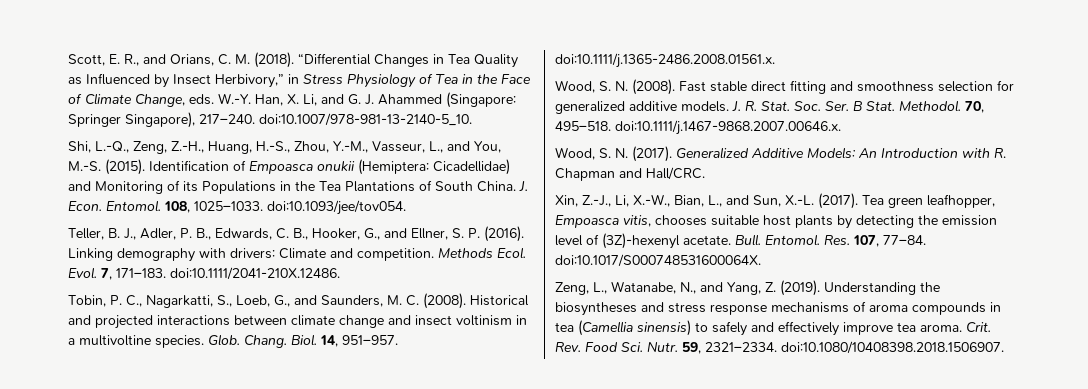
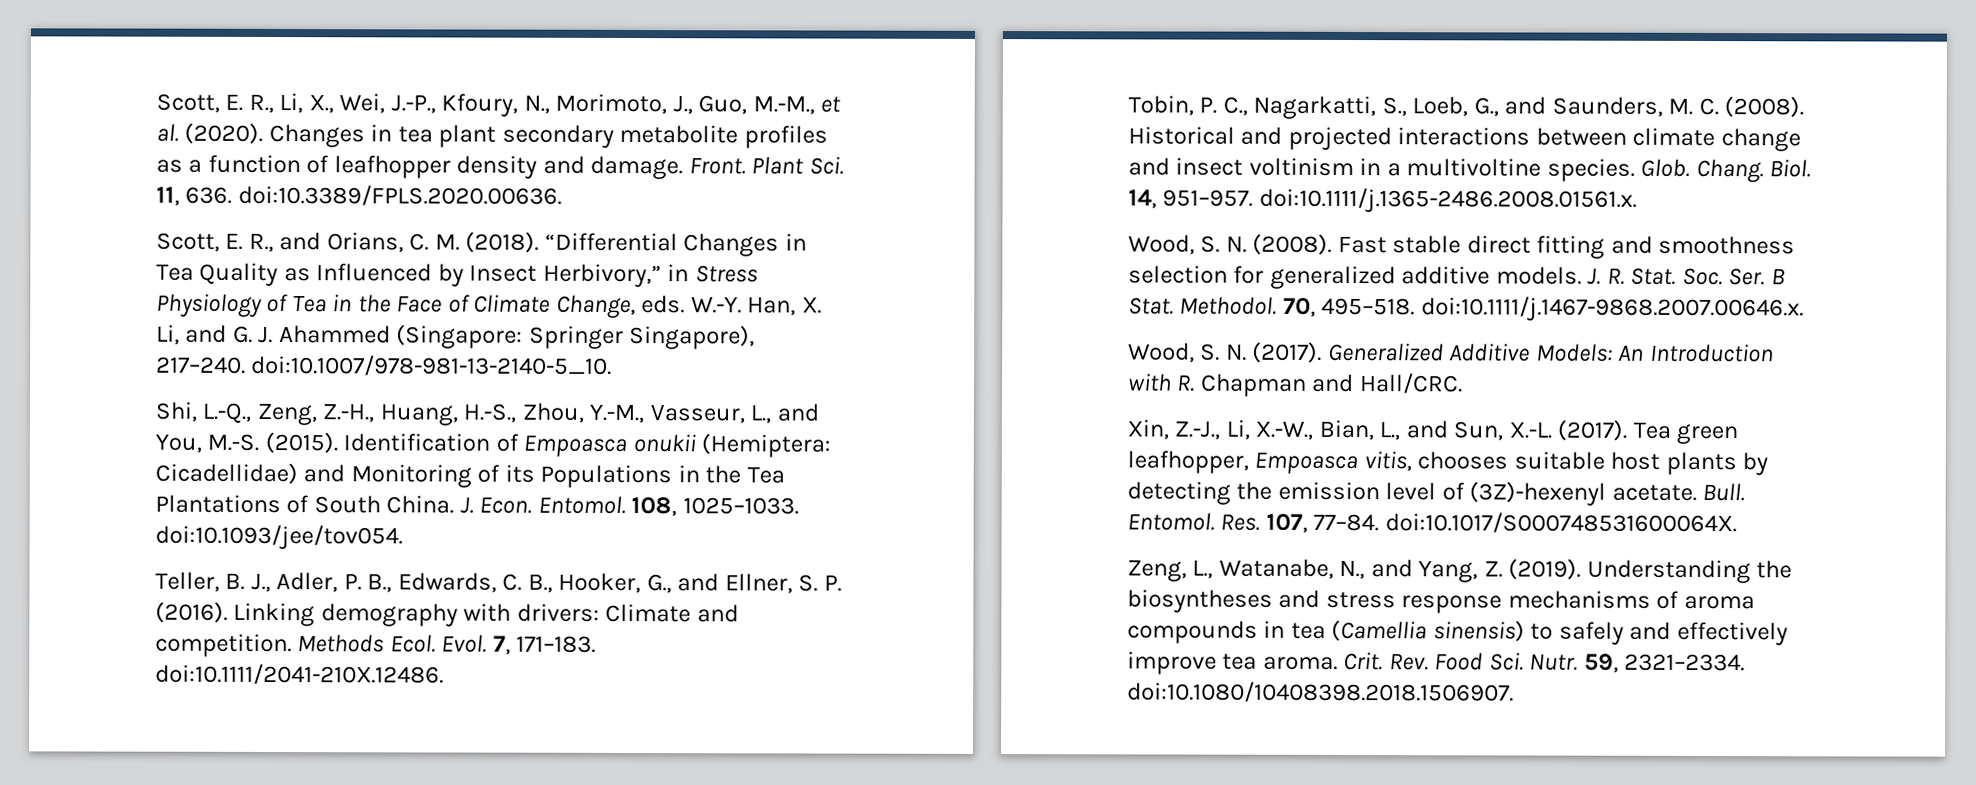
+ Scott, E. R., Li, X., Wei, J.-P., Kfoury, N., Morimoto, J., Guo, M.-M., et al. (2020). Changes in tea plant secondary metabolite profiles as a function of leafhopper density and damage. Front. Plant Sci. 11, 636. doi:10.3389/FPLS.2020.00636.

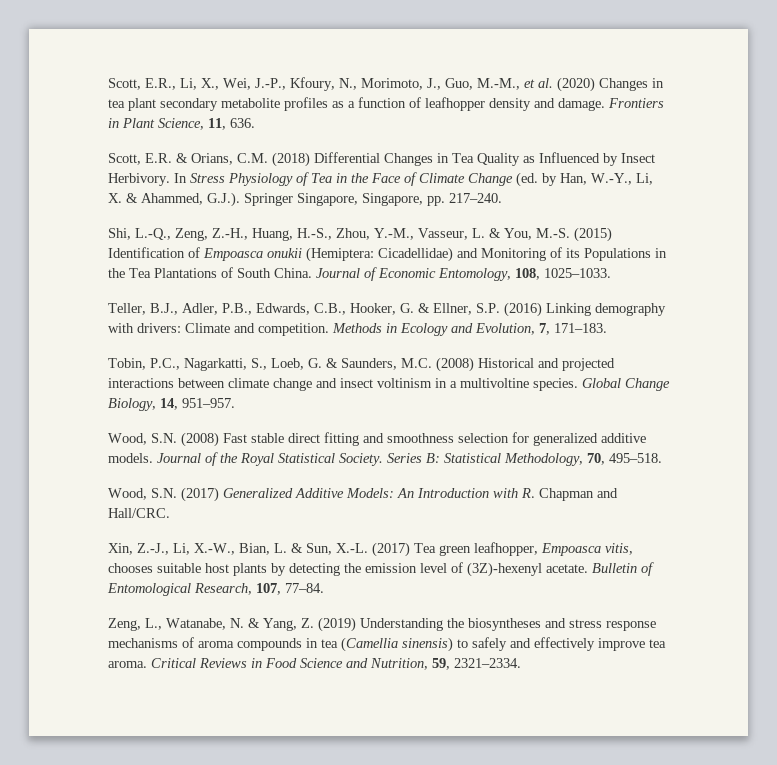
- Scott, E. R., Li, X., Wei, J.-P., Kfoury, N., Morimoto, J., Guo, M.-M., et al. (2020). Changes in tea plant secondary metabolite profiles as a function of leafhopper density and damage.
+ Scott, E.R., Li, X., Wei, J.-P., Kfoury, N., Morimoto, J., Guo, M.-M., et al. (2020) Changes in tea plant secondary metabolite profiles as a function of leafhopper density and damage.
- Front. Plant Sci. 11, 636. doi:10.3389/FPLS.2020.00636.
- Scott, E. R., and Orians, C. M. (2018). “Differential Changes in Tea Quality as Influenced by Insect Herbivory,” in Stress Physiology of Tea in the Face of Climate Change, eds. W.-Y. Han, X. Li, and G. J. Ahammed (Singapore: Springer Singapore), 217–240. doi:10.1007/978-981-13-2140-5_10.
+ Frontiers in Plant Science, 11, 636.
+ Scott, E.R. & Orians, C.M. (2018) Differential Changes in Tea Quality as Influenced by Insect Herbivory. In Stress Physiology of Tea in the Face of Climate Change (ed. by Han, W.-Y., Li, X. & Ahammed, G.J.). Springer Singapore, Singapore, pp. 217–240.
- Shi, L.-Q., Zeng, Z.-H., Huang, H.-S., Zhou, Y.-M., Vasseur, L., and You, M.-S. (2015). Identification of Empoasca onukii (Hemiptera: Cicadellidae) and Monitoring of its Populations in the Tea Plantations of South China.
+ Shi, L.-Q., Zeng, Z.-H., Huang, H.-S., Zhou, Y.-M., Vasseur, L. & You, M.-S. (2015) Identification of Empoasca onukii (Hemiptera: Cicadellidae) and Monitoring of its Populations in the Tea Plantations of South China.
- J. Econ. Entomol. 108, 1025–1033. doi:10.1093/jee/tov054.
+ Journal of Economic Entomology, 108, 1025–1033.
- Teller, B. J., Adler, P. B., Edwards, C. B., Hooker, G., and Ellner, S. P. (2016). Linking demography with drivers: Climate and competition.
+ Teller, B.J., Adler, P.B., Edwards, C.B., Hooker, G. & Ellner, S.P. (2016) Linking demography with drivers: Climate and competition.
- Methods Ecol. Evol. 7, 171–183. doi:10.1111/2041-210X.12486.
+ Methods in Ecology and Evolution, 7, 171–183.
- Tobin, P. C., Nagarkatti, S., Loeb, G., and Saunders, M. C. (2008). Historical and projected interactions between climate change and insect voltinism in a multivoltine species.
+ Tobin, P.C., Nagarkatti, S., Loeb, G. & Saunders, M.C. (2008) Historical and projected interactions between climate change and insect voltinism in a multivoltine species.
- Glob. Chang. Biol. 14, 951–957. doi:10.1111/j.1365-2486.2008.01561.x.
- Wood, S. N. (2008). Fast stable direct fitting and smoothness selection for generalized additive models.
+ Global Change Biology, 14, 951–957.
+ Wood, S.N. (2008) Fast stable direct fitting and smoothness selection for generalized additive models.
- J. R. Stat. Soc. Ser. B Stat. Methodol. 70, 495–518. doi:10.1111/j.1467-9868.2007.00646.x.
- Wood, S. N. (2017). Generalized Additive Models: An Introduction with R. Chapman and Hall/CRC.
+ Journal of the Royal Statistical Society. Series B: Statistical Methodology, 70, 495–518.
+ Wood, S.N. (2017) Generalized Additive Models: An Introduction with R. Chapman and Hall/CRC.
- Xin, Z.-J., Li, X.-W., Bian, L., and Sun, X.-L. (2017). Tea green leafhopper, Empoasca vitis, chooses suitable host plants by detecting the emission level of (3Z)-hexenyl acetate.
+ Xin, Z.-J., Li, X.-W., Bian, L. & Sun, X.-L. (2017) Tea green leafhopper, Empoasca vitis, chooses suitable host plants by detecting the emission level of (3Z)-hexenyl acetate.
- Bull. Entomol. Res. 107, 77–84. doi:10.1017/S000748531600064X.
+ Bulletin of Entomological Research, 107, 77–84.
- Zeng, L., Watanabe, N., and Yang, Z. (2019). Understanding the biosyntheses and stress response mechanisms of aroma compounds in tea (Camellia sinensis) to safely and effectively improve tea aroma.
+ Zeng, L., Watanabe, N. & Yang, Z. (2019) Understanding the biosyntheses and stress response mechanisms of aroma compounds in tea (Camellia sinensis) to safely and effectively improve tea aroma.
- Crit. Rev. Food Sci. Nutr. 59, 2321–2334. doi:10.1080/10408398.2018.1506907.
+ Critical Reviews in Food Science and Nutrition, 59, 2321–2334.

